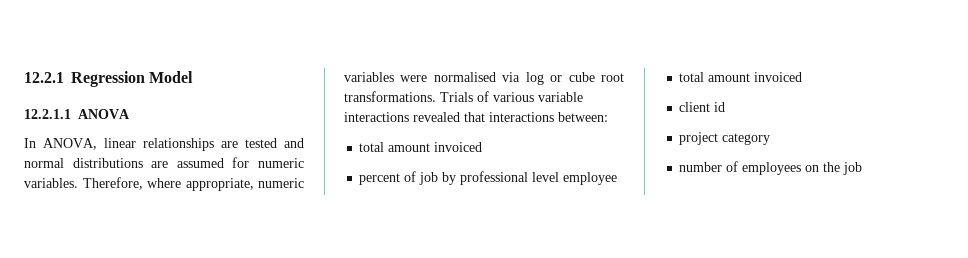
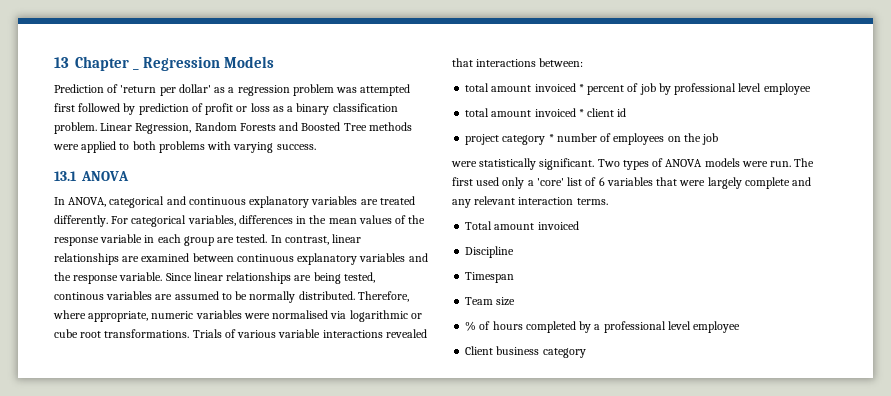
- 12.2.1 Regression Model
- 12.2.1.1 ANOVA
- In ANOVA, linear relationships are tested and normal distributions are assumed for numeric variables.
+ 13 Chapter _ Regression Models
+ Prediction of 'return per dollar' as a regression problem was attempted first followed by prediction of profit or loss as a binary classification problem. Linear Regression, Random Forests and Boosted Tree methods were applied to both problems with varying success.
+ 13.1 ANOVA
+ In ANOVA, categorical and continuous explanatory variables are treated differently. For categorical variables, differences in the mean values of the response variable in each group are tested. In contrast, linear relationships are examined between continuous explanatory variables and the response variable. Since linear relationships are being tested, continous variables are assumed to be normally distributed.
- Therefore, where appropriate, numeric variables were normalised via log or cube root transformations.
+ Therefore, where appropriate, numeric variables were normalised via logarithmic or cube root transformations.
  Trials of various variable interactions revealed that interactions between:
- total amount invoiced
- percent of job by professional level employee
- total amount invoiced
- client id
+ total amount invoiced * percent of job by professional level employee
+ total amount invoiced * client id
- project category
- number of employees on the job
+ project category * number of employees on the job
+ were statistically significant. Two types of ANOVA models were run. The first used only a 'core' list of 6 variables that were largely complete and any relevant interaction terms.
+ Total amount invoiced
+ Discipline
+ Timespan
+ Team size
+ % of hours completed by a professional level employee
+ Client business category

